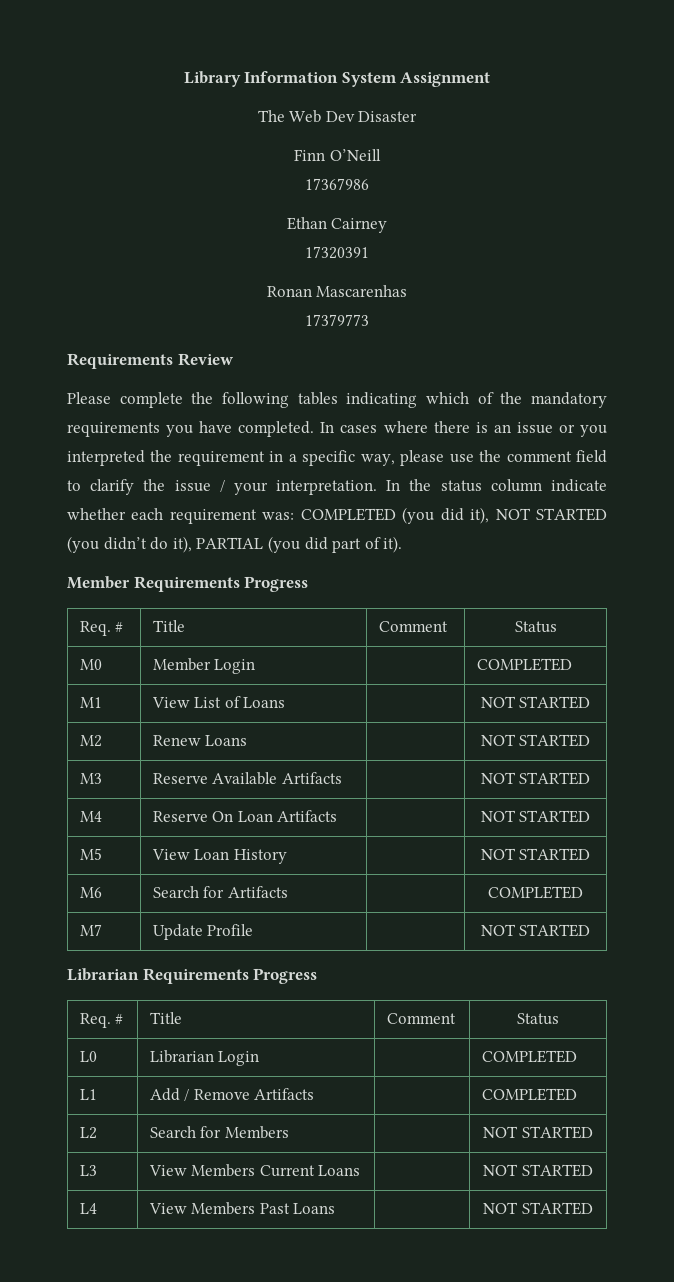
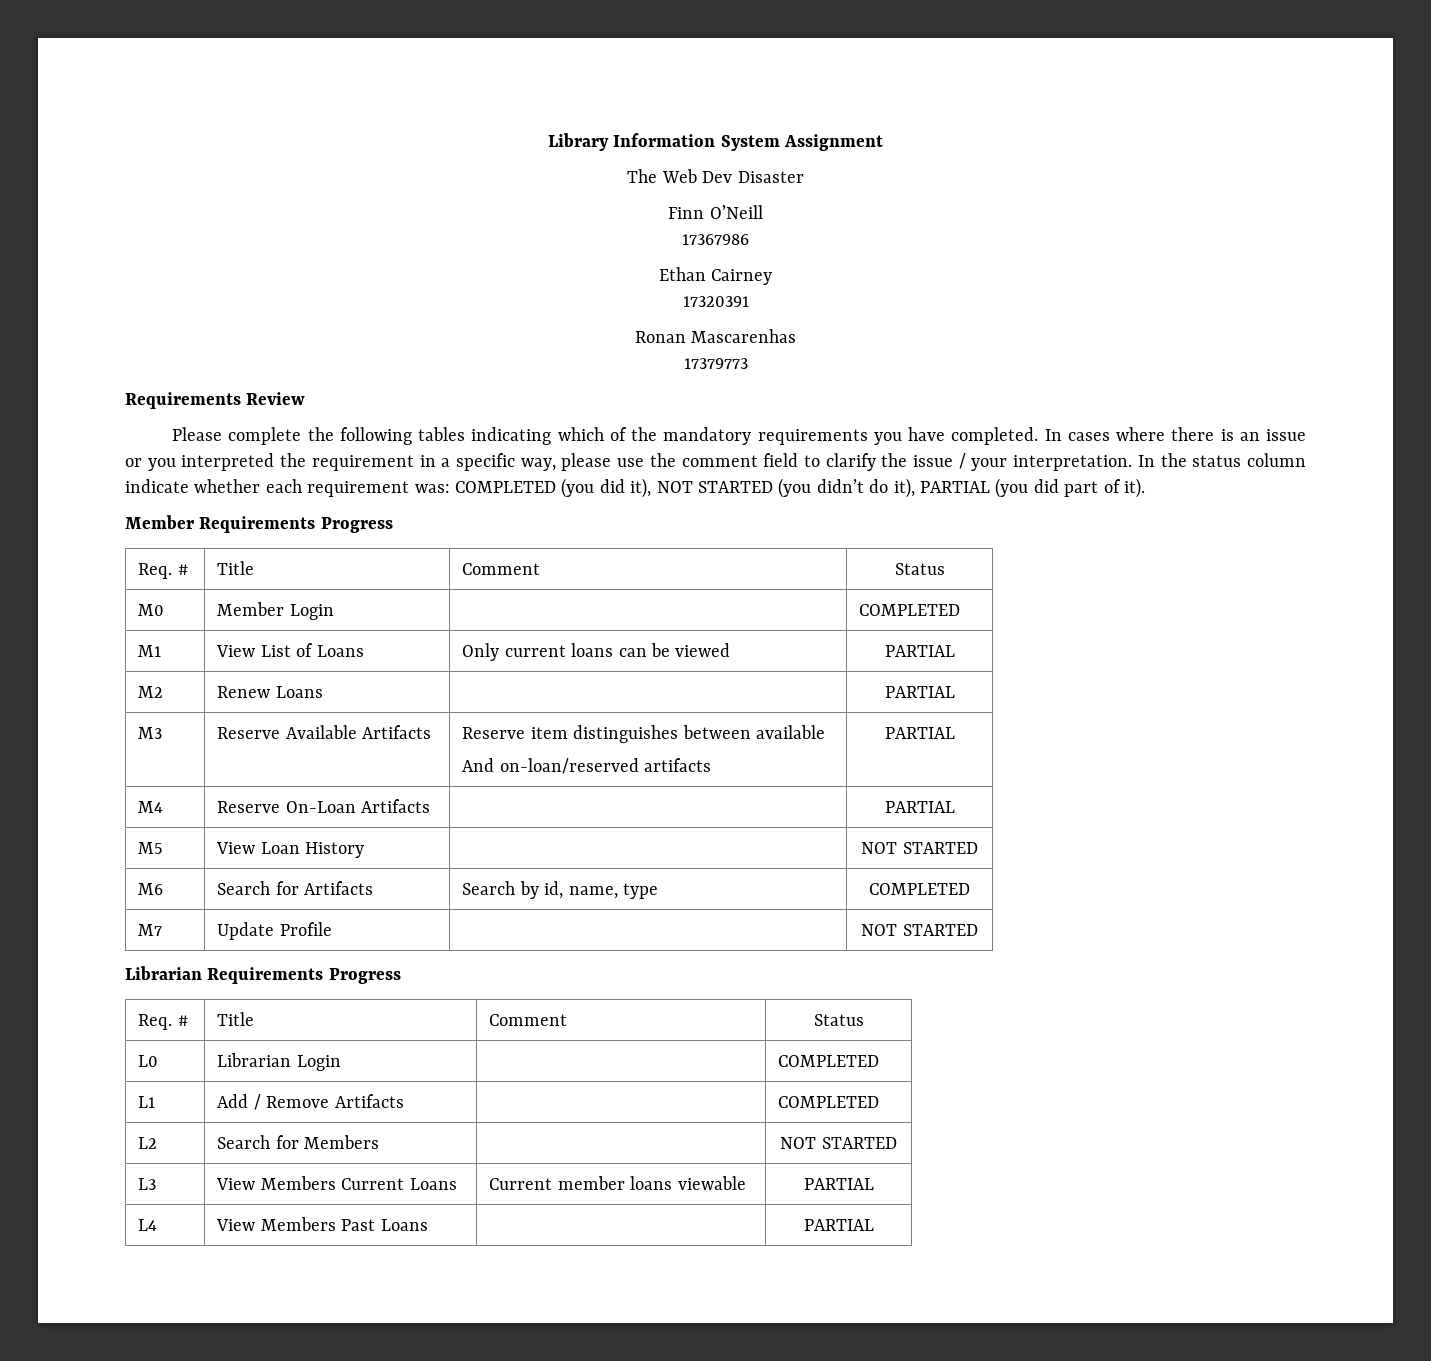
- M1 | View List of Loans | | NOT STARTED
+ M1 | View List of Loans | Only current loans can be viewed | PARTIAL
- M2 | Renew Loans | | NOT STARTED
+ M2 | Renew Loans | | PARTIAL
- M3 | Reserve Available Artifacts | | NOT STARTED
+ M3 | Reserve Available Artifacts | Reserve item distinguishes between available
+ And on-loan/reserved artifacts | PARTIAL
- M4 | Reserve On Loan Artifacts | | NOT STARTED
+ M4 | Reserve On-Loan Artifacts | | PARTIAL
- M6 | Search for Artifacts | | COMPLETED
+ M6 | Search for Artifacts | Search by id, name, type | COMPLETED
- L3 | View Members Current Loans | | NOT STARTED
+ L3 | View Members Current Loans | Current member loans viewable | PARTIAL
- L4 | View Members Past Loans | | NOT STARTED
+ L4 | View Members Past Loans | | PARTIAL

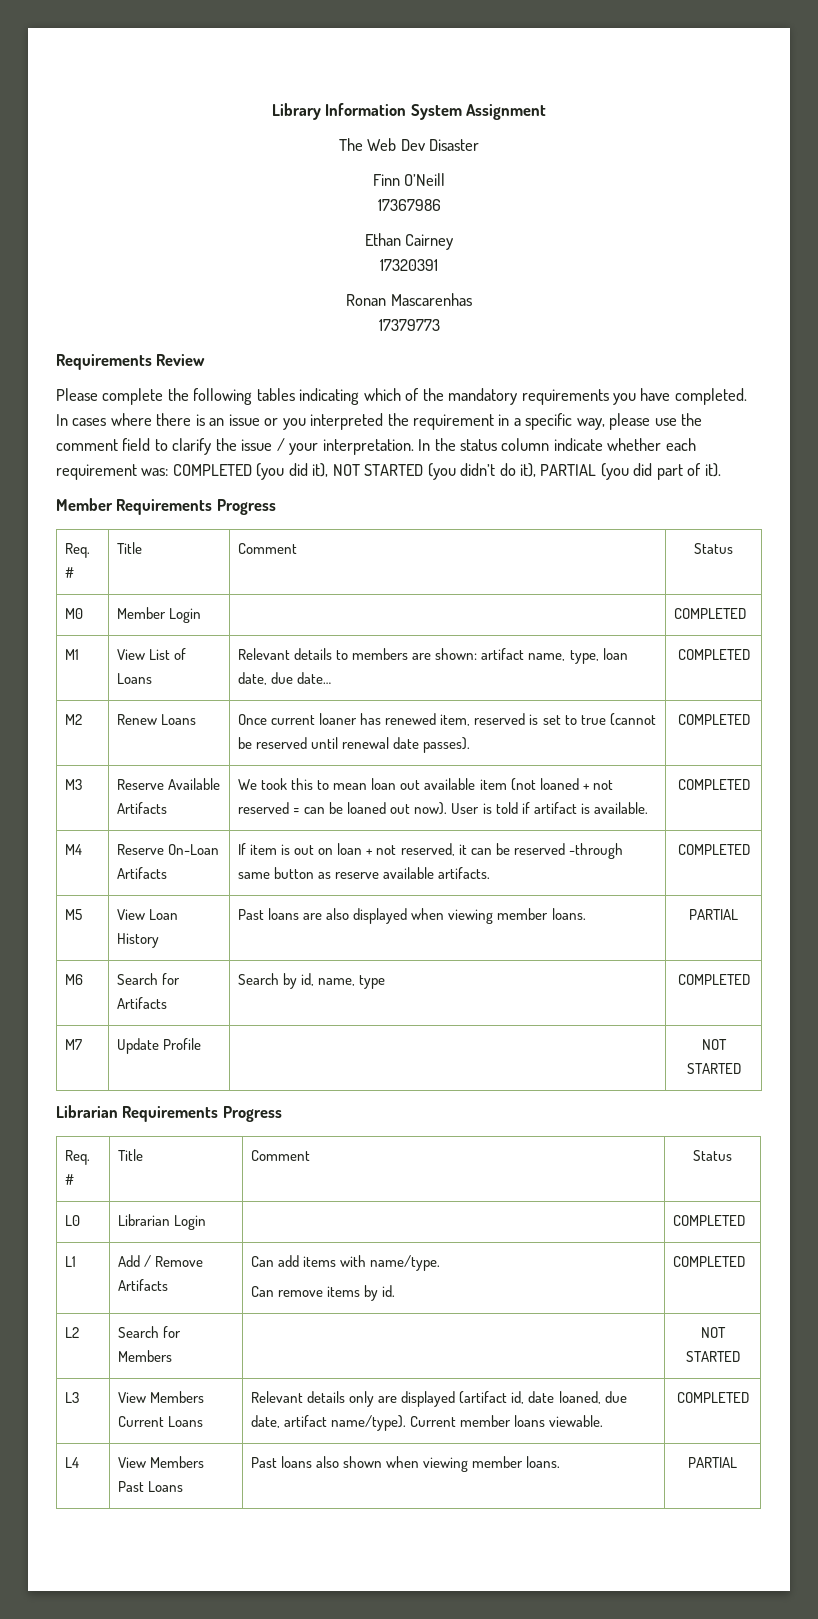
- M1 | View List of Loans | Only current loans can be viewed | PARTIAL
- M2 | Renew Loans | | PARTIAL
- M3 | Reserve Available Artifacts | Reserve item distinguishes between available
- And on-loan/reserved artifacts | PARTIAL
- M4 | Reserve On-Loan Artifacts | | PARTIAL
- M5 | View Loan History | | NOT STARTED
+ M1 | View List of Loans | Relevant details to members are shown: artifact name, type, loan date, due date… | COMPLETED
+ M2 | Renew Loans | Once current loaner has renewed item, reserved is set to true (cannot be reserved until renewal date passes). | COMPLETED
+ M3 | Reserve Available Artifacts | We took this to mean loan out available item (not loaned + not reserved = can be loaned out now). User is told if artifact is available. | COMPLETED
+ M4 | Reserve On-Loan Artifacts | If item is out on loan + not reserved, it can be reserved -through same button as reserve available artifacts. | COMPLETED
+ M5 | View Loan History | Past loans are also displayed when viewing member loans. | PARTIAL
- L1 | Add / Remove Artifacts | | COMPLETED
+ L1 | Add / Remove Artifacts | Can add items with name/type.
+ Can remove items by id. | COMPLETED
- L3 | View Members Current Loans | Current member loans viewable | PARTIAL
+ L3 | View Members Current Loans | Relevant details only are displayed (artifact id, date loaned, due date, artifact name/type). Current member loans viewable. | COMPLETED
- L4 | View Members Past Loans | | PARTIAL
+ L4 | View Members Past Loans | Past loans also shown when viewing member loans. | PARTIAL

